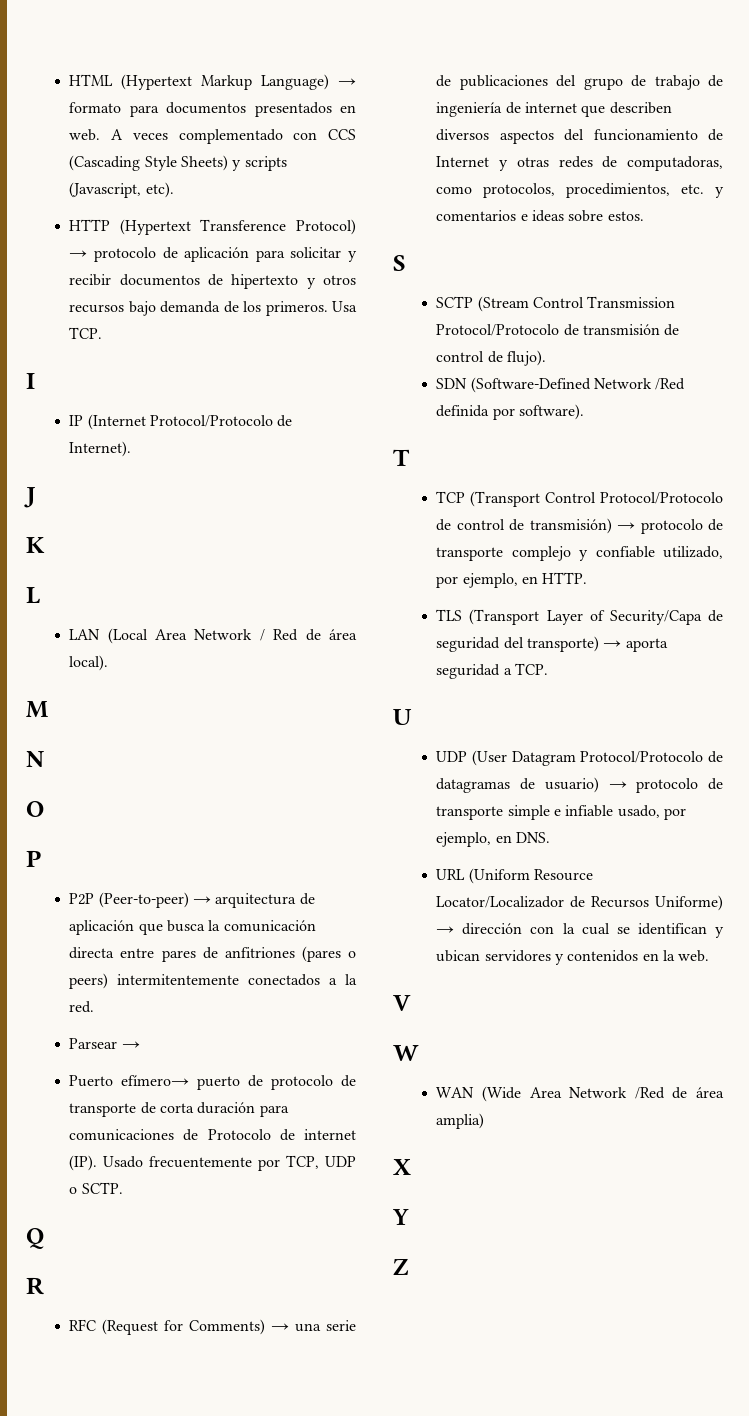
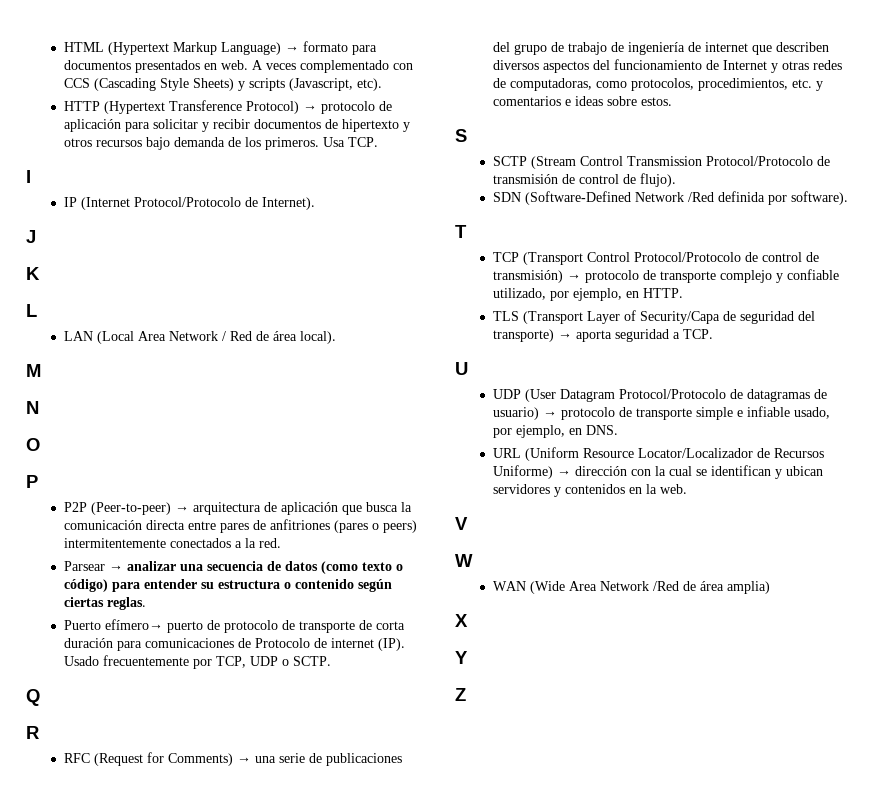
- Parsear →
+ Parsear → analizar una secuencia de datos (como texto o código) para entender su estructura o contenido según ciertas reglas.

